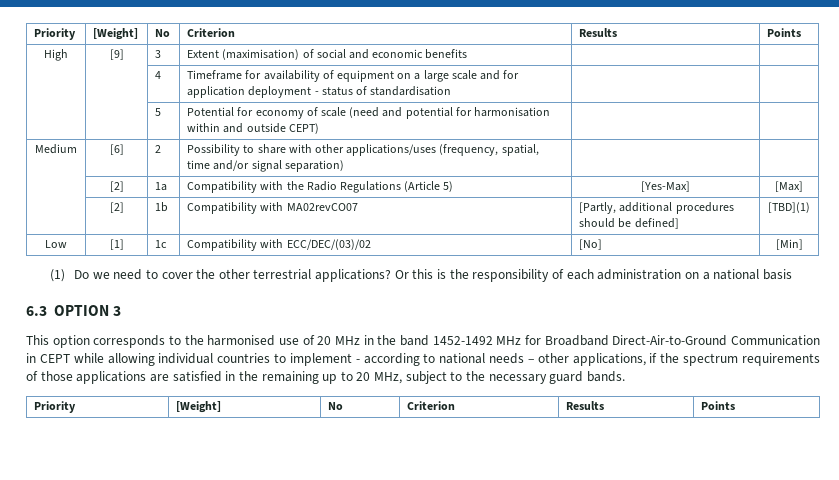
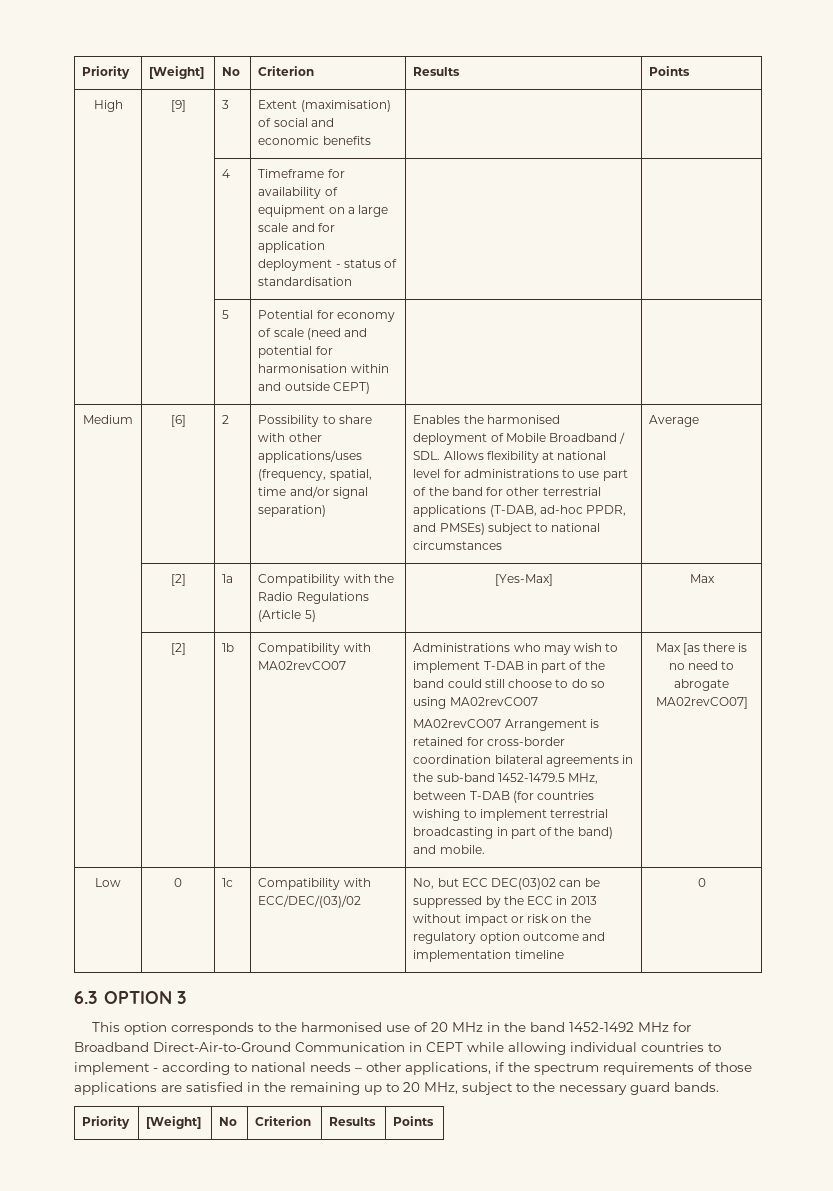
+ Enables the harmonised deployment of Mobile Broadband / SDL. Allows flexibility at national level for administrations to use part of the band for other terrestrial applications (T-DAB, ad-hoc PPDR, and PMSEs) subject to national circumstances | Average
- | [2] | 1a | Compatibility with the Radio Regulations (Article 5) | [Yes-Max] | [Max]
+ | [2] | 1a | Compatibility with the Radio Regulations (Article 5) | [Yes-Max] | Max
- [Partly, additional procedures should be defined] | [TBD](1)
+ Administrations who may wish to implement T-DAB in part of the band could still choose to do so using MA02revCO07
+ MA02revCO07 Arrangement is retained for cross-border coordination bilateral agreements in the sub-band 1452-1479.5 MHz, between T-DAB (for countries wishing to implement terrestrial broadcasting in part of the band) and mobile. | Max [as there is no need to abrogate MA02revCO07]
- Low | [1] | 1c | Compatibility with ECC/DEC/(03)/02 | [No] | [Min]
- (1) Do we need to cover the other terrestrial applications? Or this is the responsibility of each administration on a national basis
+ Low | 0 | 1c | Compatibility with ECC/DEC/(03)/02 | No, but ECC DEC(03)02 can be suppressed by the ECC in 2013 without impact or risk on the regulatory option outcome and implementation timeline | 0

